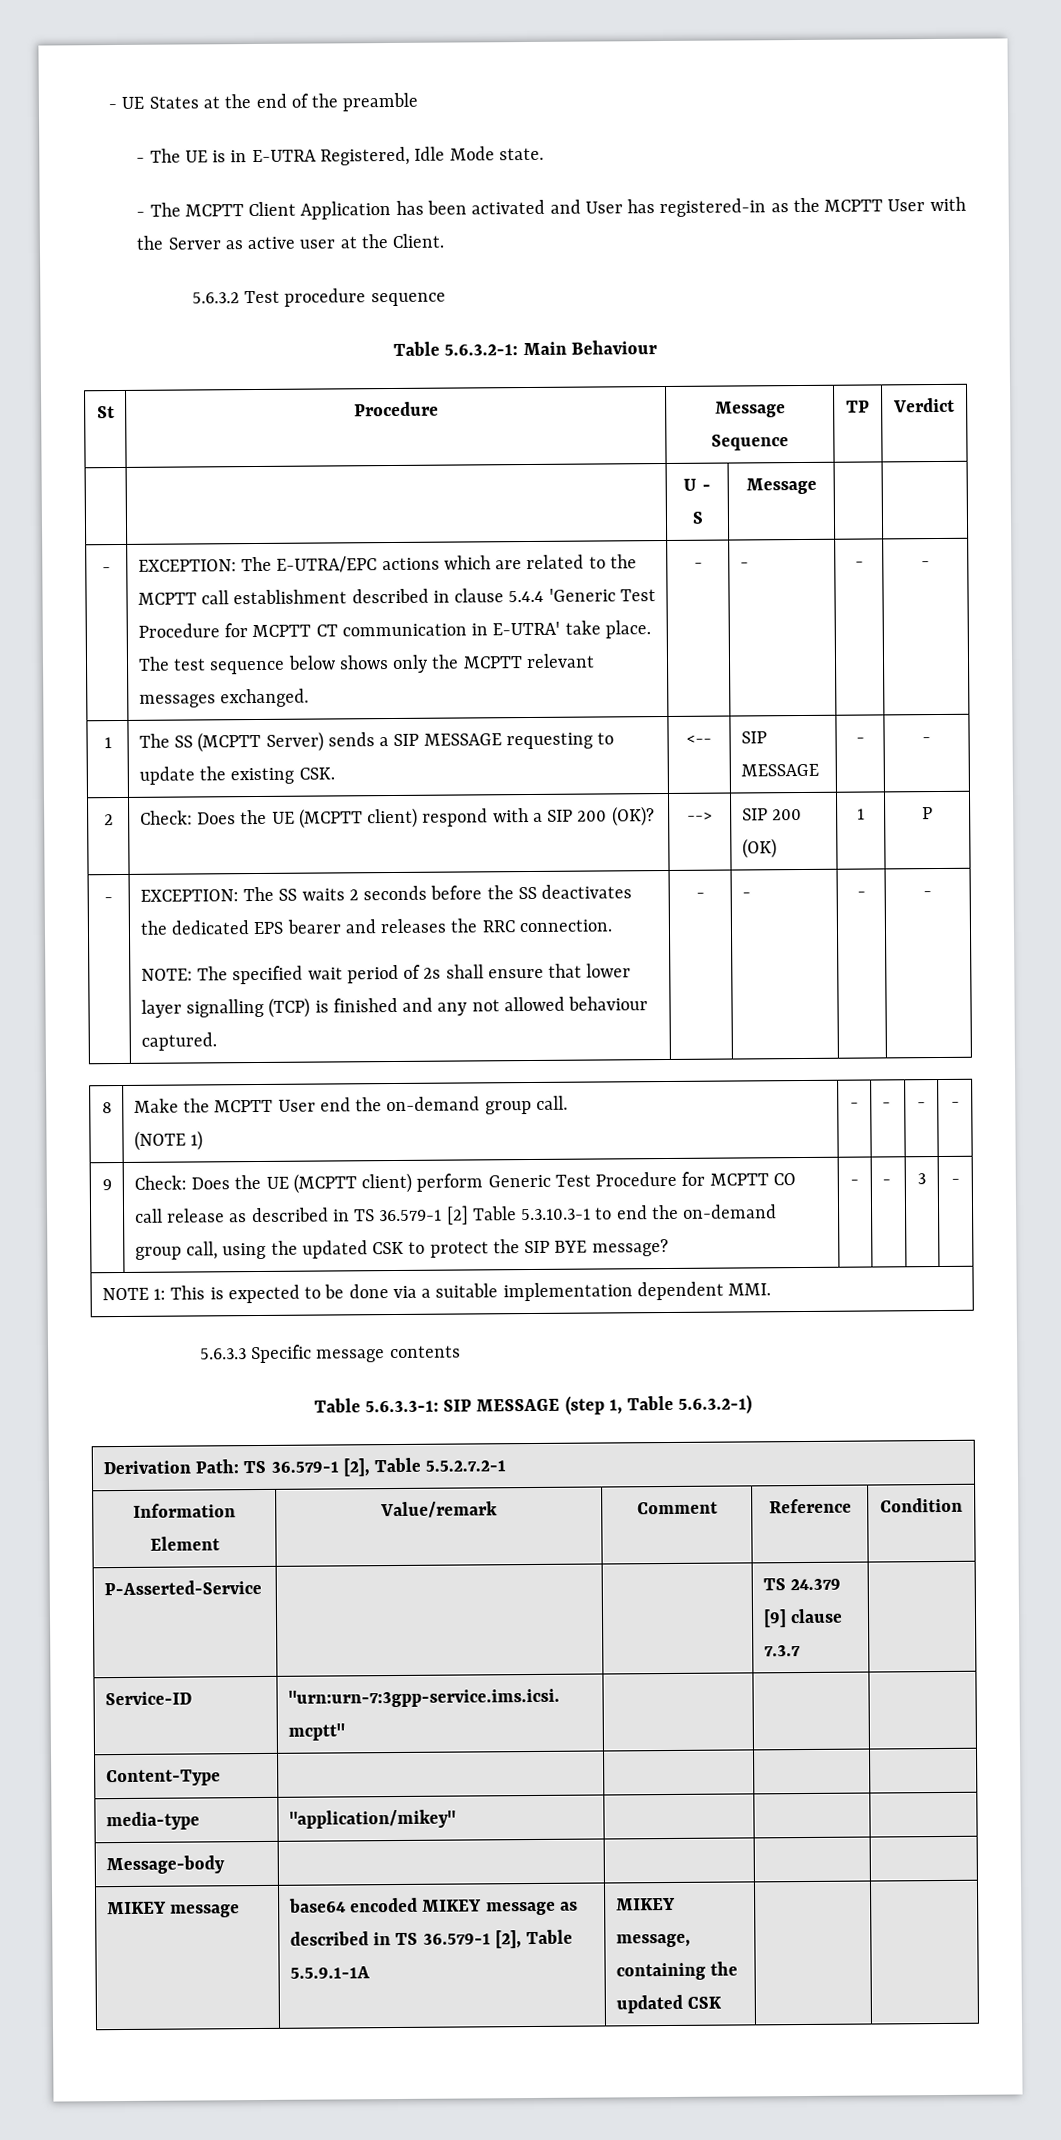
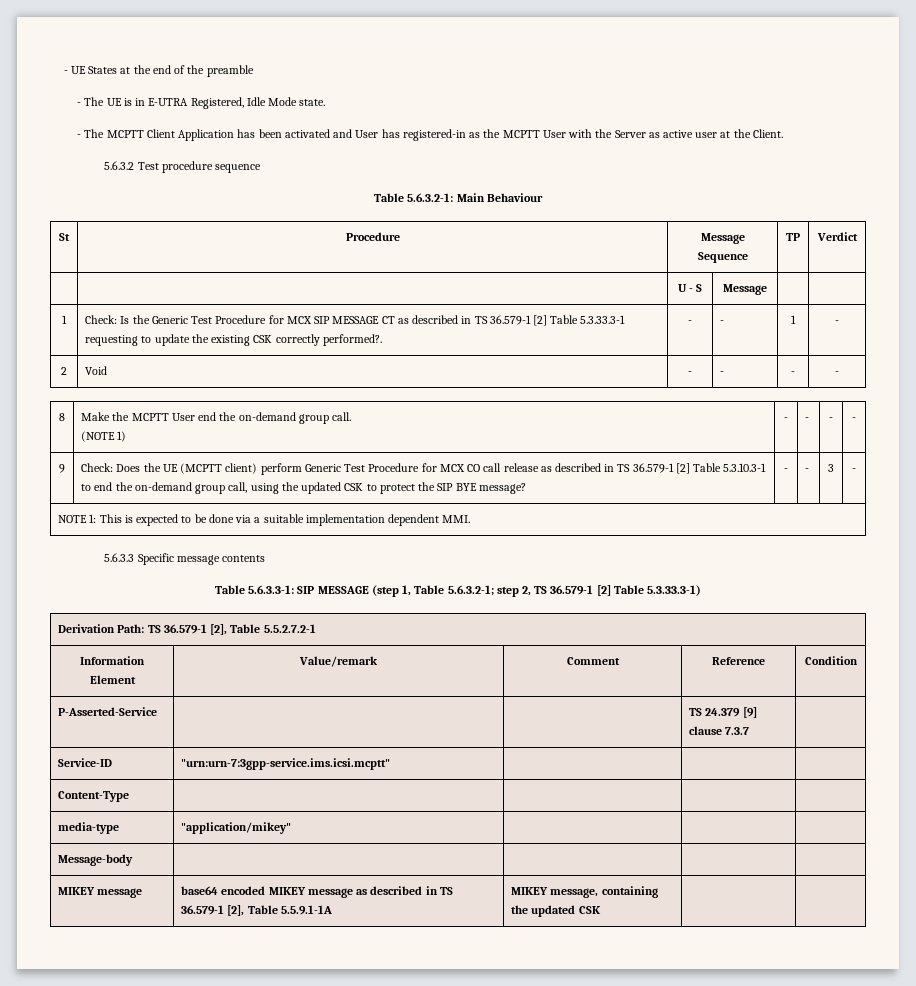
- - | EXCEPTION: The E-UTRA/EPC actions which are related to the MCPTT call establishment described in clause 5.4.4 'Generic Test Procedure for MCPTT CT communication in E-UTRA' take place. The test sequence below shows only the MCPTT relevant messages exchanged. | - | - | - | -
- 1 | The SS (MCPTT Server) sends a SIP MESSAGE requesting to update the existing CSK. | <-- | SIP MESSAGE | - | -
- 2 | Check: Does the UE (MCPTT client) respond with a SIP 200 (OK)? | --> | SIP 200 (OK) | 1 | P
- - | EXCEPTION: The SS waits 2 seconds before the SS deactivates the dedicated EPS bearer and releases the RRC connection.
- NOTE: The specified wait period of 2s shall ensure that lower layer signalling (TCP) is finished and any not allowed behaviour captured. | - | - | - | -
+ 1 | Check: Is the Generic Test Procedure for MCX SIP MESSAGE CT as described in TS 36.579-1 [2] Table 5.3.33.3-1 requesting to update the existing CSK correctly performed?. | - | - | 1 | -
+ 2 | Void | - | - | - | -
- Check: Does the UE (MCPTT client) perform Generic Test Procedure for MCPTT CO call release as described in TS 36.579-1 [2] Table 5.3.10.3-1 to end the on-demand group call, using the updated CSK to protect the SIP BYE message?
+ Check: Does the UE (MCPTT client) perform Generic Test Procedure for MCX CO call release as described in TS 36.579-1 [2] Table 5.3.10.3-1 to end the on-demand group call, using the updated CSK to protect the SIP BYE message?
- Table 5.6.3.3-1: SIP MESSAGE (step 1, Table 5.6.3.2-1)
+ Table 5.6.3.3-1: SIP MESSAGE (step 1, Table 5.6.3.2-1; step 2, TS 36.579-1 [2] Table 5.3.33.3-1)

